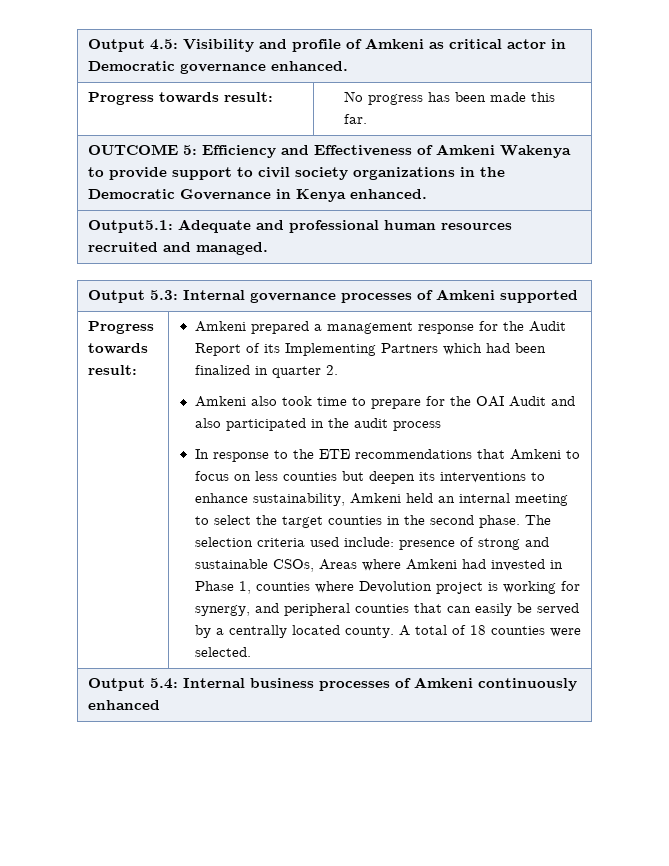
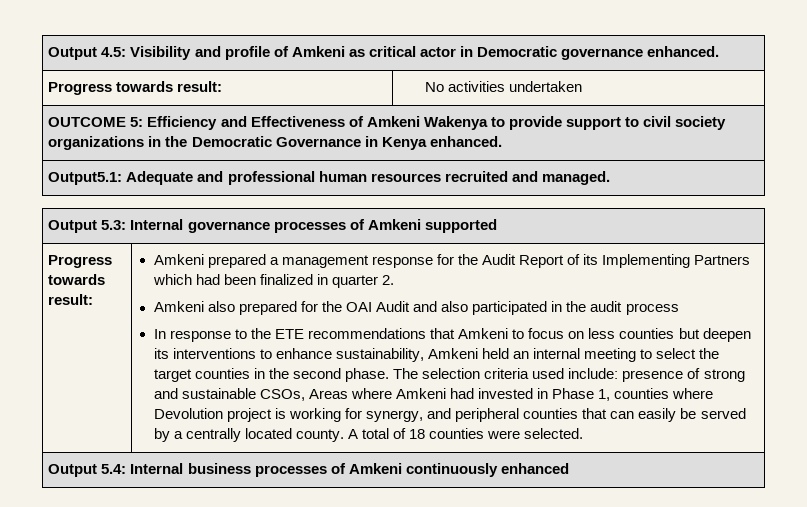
- Progress towards result: | No progress has been made this far.
+ Progress towards result: | No activities undertaken
- Amkeni also took time to prepare for the OAI Audit and also participated in the audit process
+ Amkeni also prepared for the OAI Audit and also participated in the audit process

